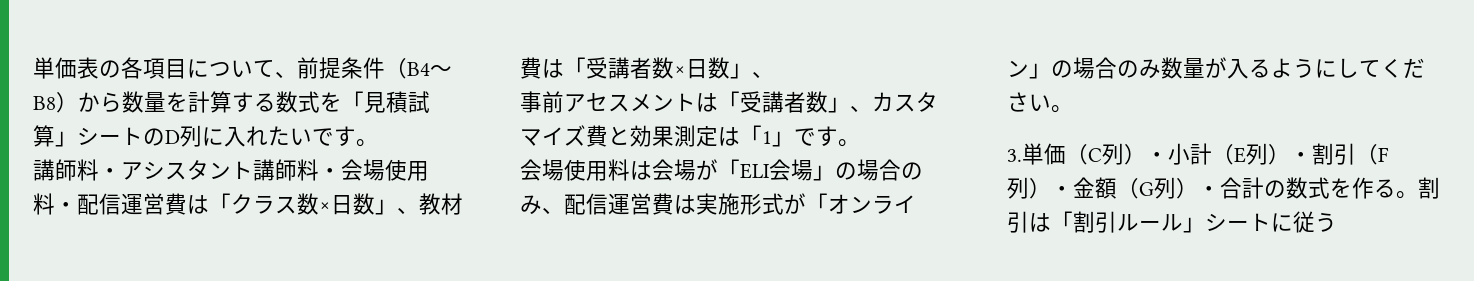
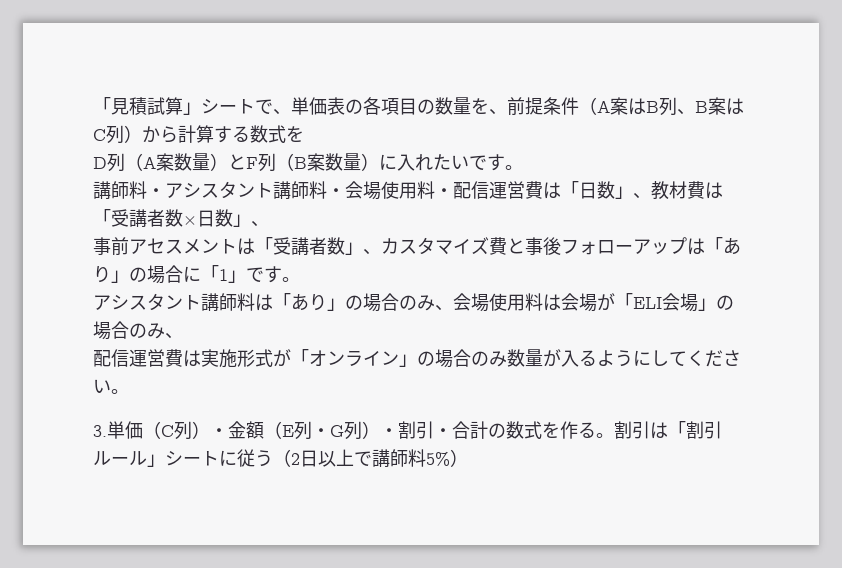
- 単価表の各項目について、前提条件（B4〜B8）から数量を計算する数式を「見積試算」シートのD列に入れたいです。
+ 「見積試算」シートで、単価表の各項目の数量を、前提条件（A案はB列、B案はC列）から計算する数式を
+ D列（A案数量）とF列（B案数量）に入れたいです。
- 講師料・アシスタント講師料・会場使用料・配信運営費は「クラス数×日数」、教材費は「受講者数×日数」、
+ 講師料・アシスタント講師料・会場使用料・配信運営費は「日数」、教材費は「受講者数×日数」、
- 事前アセスメントは「受講者数」、カスタマイズ費と効果測定は「1」です。
- 会場使用料は会場が「ELI会場」の場合のみ、配信運営費は実施形式が「オンライン」の場合のみ数量が入るようにしてください。
+ 事前アセスメントは「受講者数」、カスタマイズ費と事後フォローアップは「あり」の場合に「1」です。
+ アシスタント講師料は「あり」の場合のみ、会場使用料は会場が「ELI会場」の場合のみ、
+ 配信運営費は実施形式が「オンライン」の場合のみ数量が入るようにしてください。
- 3.単価（C列）・小計（E列）・割引（F列）・金額（G列）・合計の数式を作る。
+ 3.単価（C列）・金額（E列・G列）・割引・合計の数式を作る。
- 割引は「割引ルール」シートに従う
+ 割引は「割引ルール」シートに従う（2日以上で講師料5%）

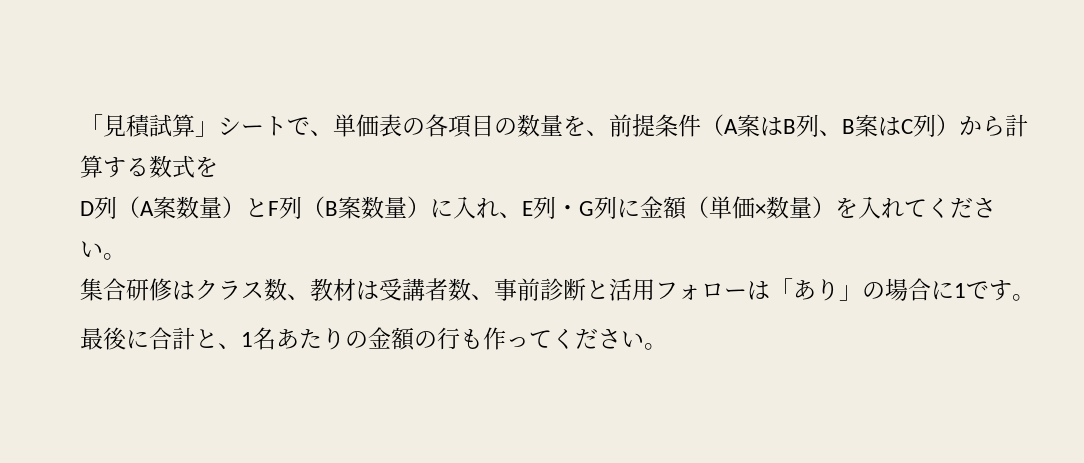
- D列（A案数量）とF列（B案数量）に入れたいです。
- 講師料・アシスタント講師料・会場使用料・配信運営費は「日数」、教材費は「受講者数×日数」、
- 事前アセスメントは「受講者数」、カスタマイズ費と事後フォローアップは「あり」の場合に「1」です。
- アシスタント講師料は「あり」の場合のみ、会場使用料は会場が「ELI会場」の場合のみ、
- 配信運営費は実施形式が「オンライン」の場合のみ数量が入るようにしてください。
- 3.単価（C列）・金額（E列・G列）・割引・合計の数式を作る。割引は「割引ルール」シートに従う（2日以上で講師料5%）
+ D列（A案数量）とF列（B案数量）に入れ、E列・G列に金額（単価×数量）を入れてください。
+ 集合研修はクラス数、教材は受講者数、事前診断と活用フォローは「あり」の場合に1です。
+ 最後に合計と、1名あたりの金額の行も作ってください。

